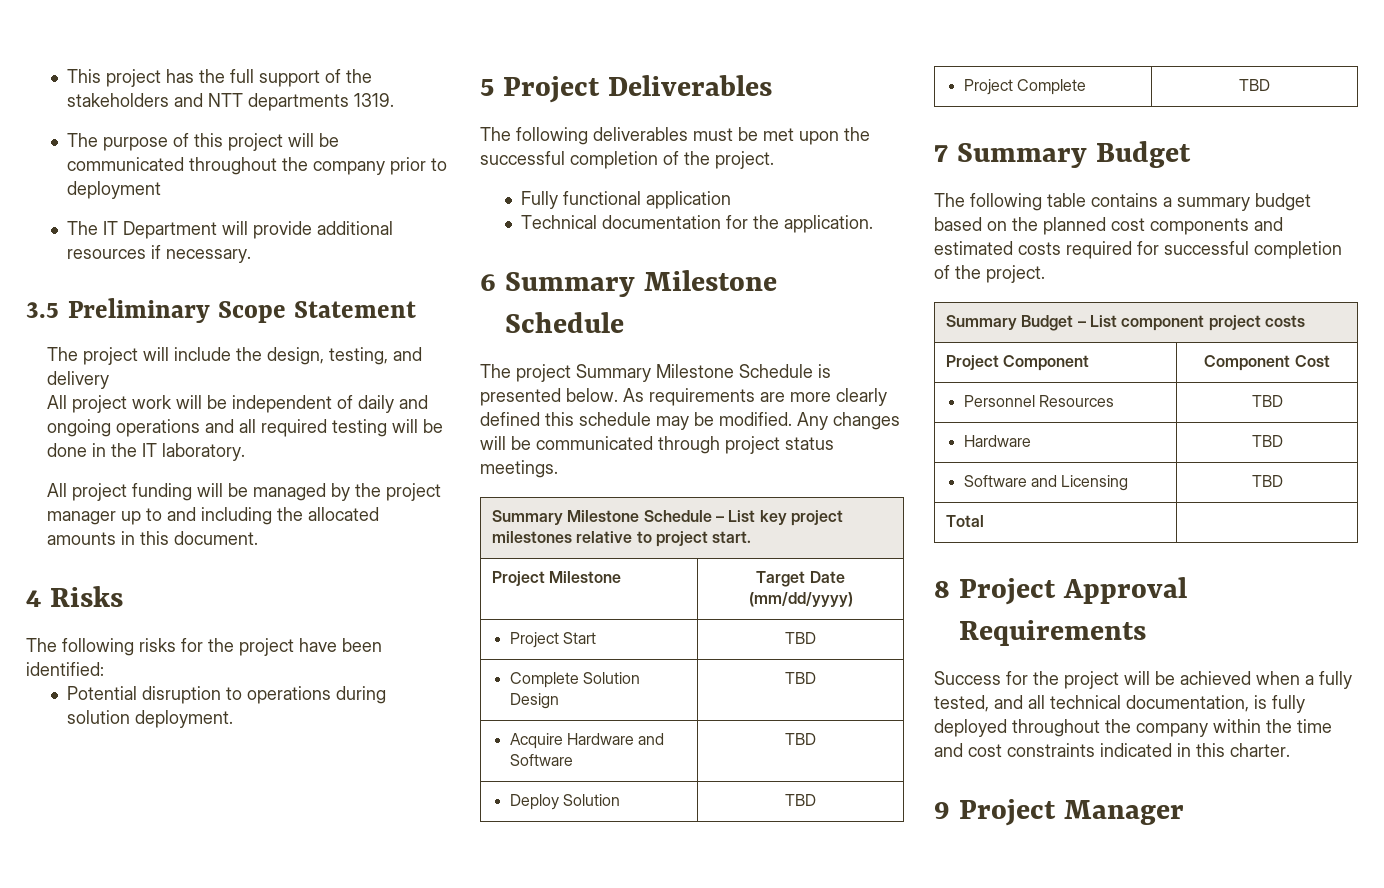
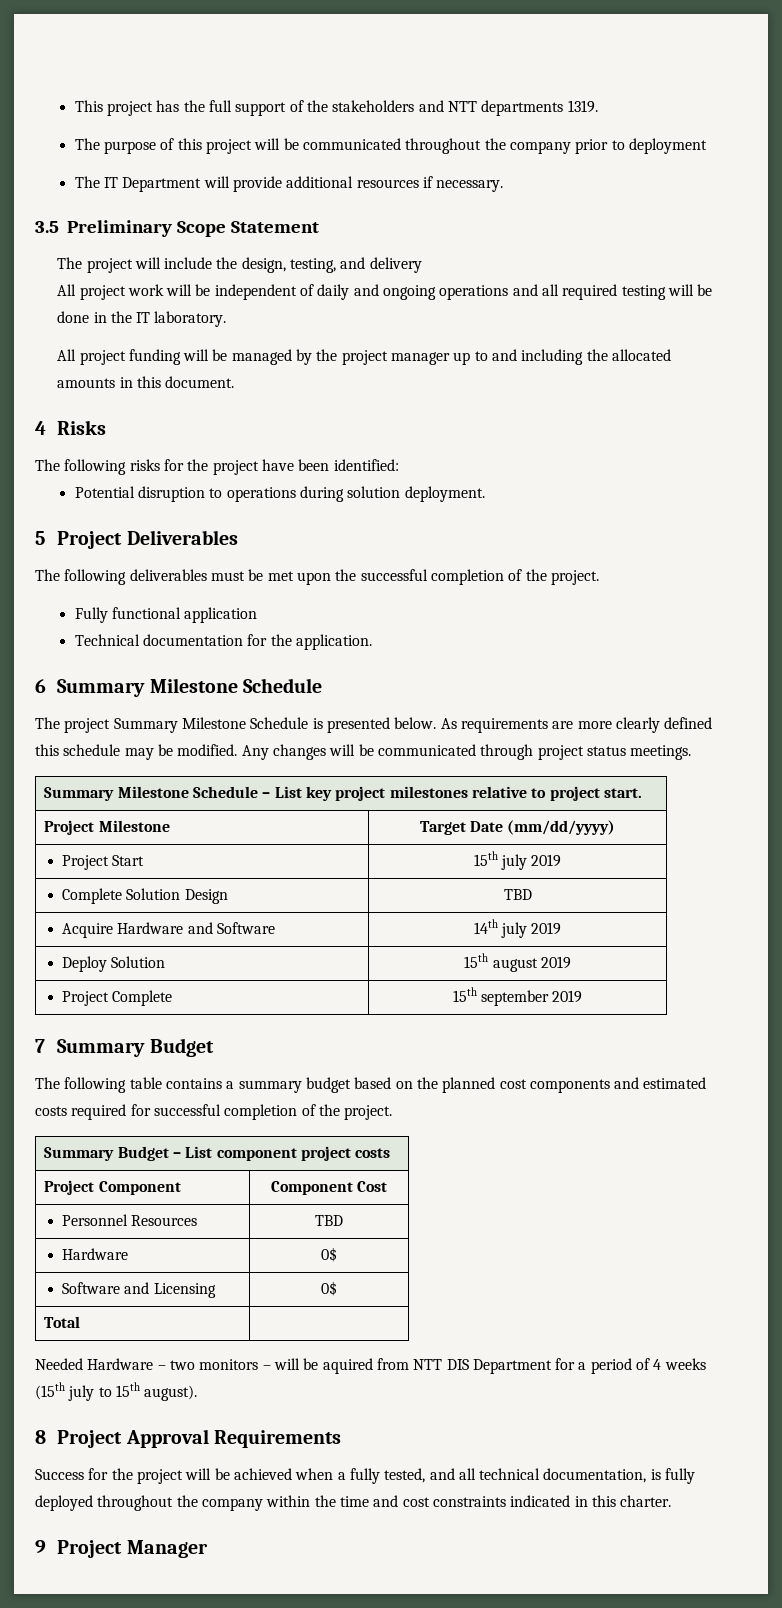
- Project Start | TBD
+ Project Start | 15th july 2019
- Acquire Hardware and Software | TBD
+ Acquire Hardware and Software | 14th july 2019
- Deploy Solution | TBD
+ Deploy Solution | 15th august 2019
- Project Complete | TBD
+ Project Complete | 15th september 2019
- Hardware | TBD
+ Hardware | 0$
- Software and Licensing | TBD
+ Software and Licensing | 0$
+ Needed Hardware – two monitors – will be aquired from NTT DIS Department for a period of 4 weeks (15th july to 15th august).

